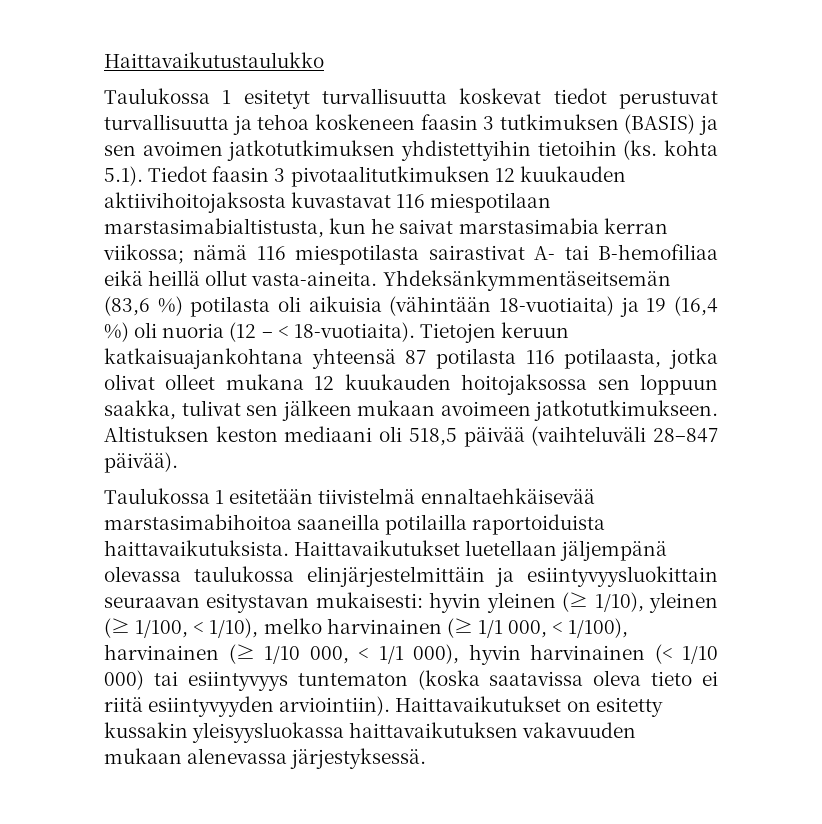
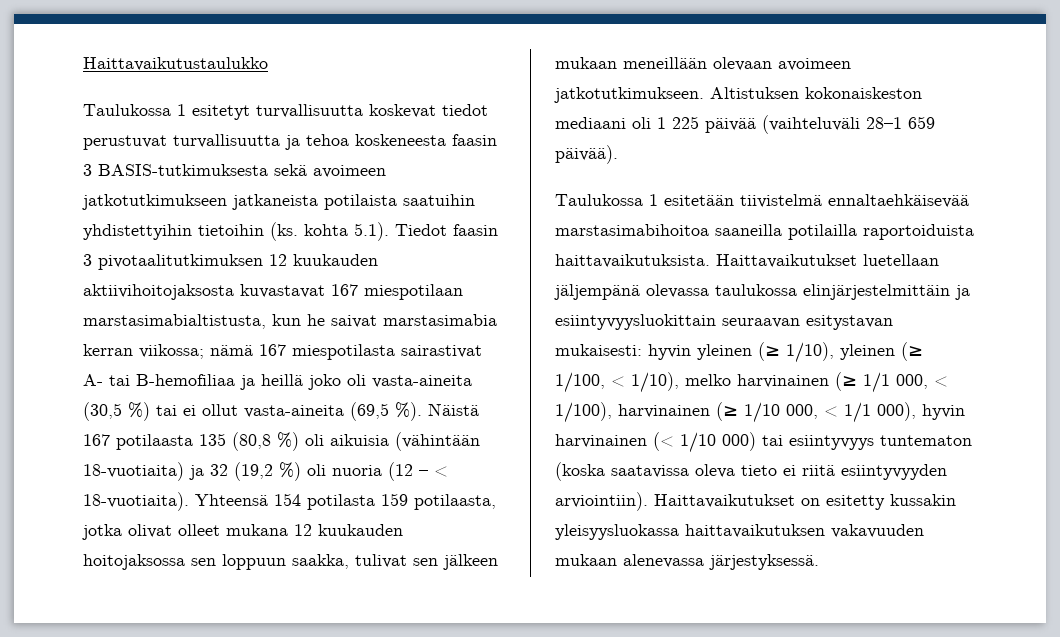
- Taulukossa 1 esitetyt turvallisuutta koskevat tiedot perustuvat turvallisuutta ja tehoa koskeneen faasin 3 tutkimuksen (BASIS) ja sen avoimen jatkotutkimuksen yhdistettyihin tietoihin (ks. kohta 5.1). Tiedot faasin 3 pivotaalitutkimuksen 12 kuukauden aktiivihoitojaksosta kuvastavat 116 miespotilaan marstasimabialtistusta, kun he saivat marstasimabia kerran viikossa; nämä 116 miespotilasta sairastivat A- tai B-hemofiliaa eikä heillä ollut vasta-aineita. Yhdeksänkymmentäseitsemän (83,6 %) potilasta oli aikuisia (vähintään 18-vuotiaita) ja 19 (16,4 %) oli nuoria (12 – < 18-vuotiaita).
+ Taulukossa 1 esitetyt turvallisuutta koskevat tiedot perustuvat turvallisuutta ja tehoa koskeneesta faasin 3 BASIS-tutkimuksesta sekä avoimeen jatkotutkimukseen jatkaneista potilaista saatuihin yhdistettyihin tietoihin (ks. kohta 5.1). Tiedot faasin 3 pivotaalitutkimuksen 12 kuukauden aktiivihoitojaksosta kuvastavat 167 miespotilaan marstasimabialtistusta, kun he saivat marstasimabia kerran viikossa; nämä 167 miespotilasta sairastivat A- tai B-hemofiliaa ja heillä joko oli vasta-aineita (30,5 %) tai ei ollut vasta-aineita (69,5 %). Näistä 167 potilaasta 135 (80,8 %) oli aikuisia (vähintään 18-vuotiaita) ja 32 (19,2 %) oli nuoria (12 – < 18-vuotiaita).
- Tietojen keruun katkaisuajankohtana yhteensä 87 potilasta 116 potilaasta, jotka olivat olleet mukana 12 kuukauden hoitojaksossa sen loppuun saakka, tulivat sen jälkeen mukaan avoimeen jatkotutkimukseen.
+ Yhteensä 154 potilasta 159 potilaasta, jotka olivat olleet mukana 12 kuukauden hoitojaksossa sen loppuun saakka, tulivat sen jälkeen mukaan meneillään olevaan avoimeen jatkotutkimukseen.
- Altistuksen keston mediaani oli 518,5 päivää (vaihteluväli 28–847 päivää).
+ Altistuksen kokonaiskeston mediaani oli 1 225 päivää (vaihteluväli 28–1 659 päivää).

